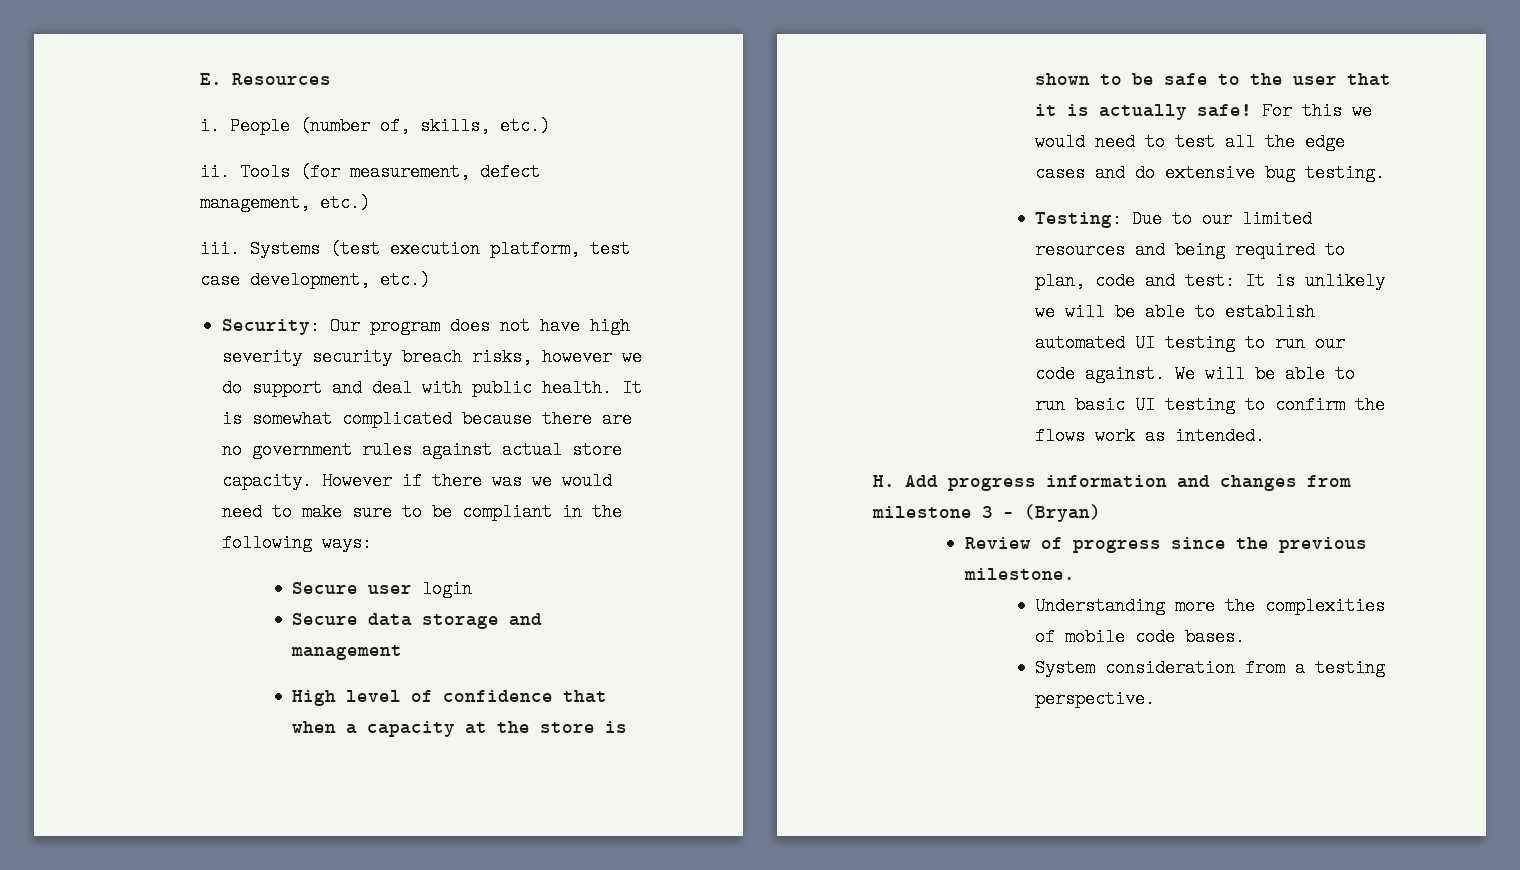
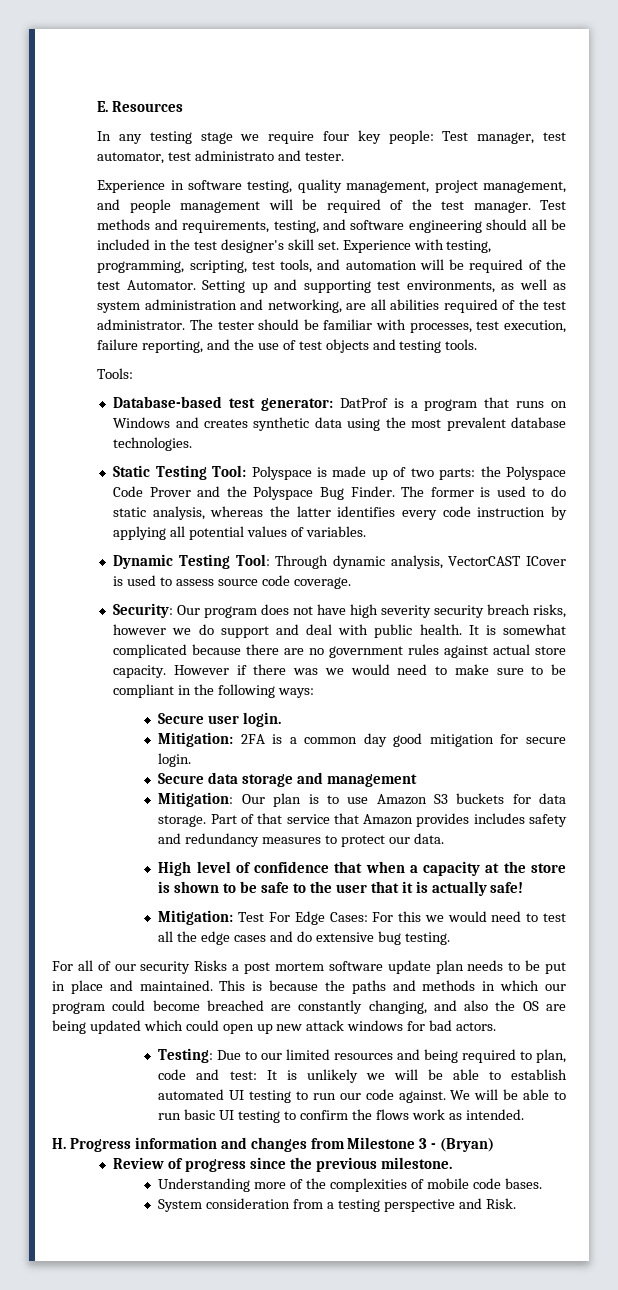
- i. People (number of, skills, etc.)
- ii. Tools (for measurement, defect management, etc.)
- iii. Systems (test execution platform, test case development, etc.)
+ In any testing stage we require four key people: Test manager, test automator, test administrato and tester.
+ Experience in software testing, quality management, project management, and people management will be required of the test manager. Test methods and requirements, testing, and software engineering should all be included in the test designer's skill set. Experience with testing, programming, scripting, test tools, and automation will be required of the test Automator. Setting up and supporting test environments, as well as system administration and networking, are all abilities required of the test administrator. The tester should be familiar with processes, test execution, failure reporting, and the use of test objects and testing tools.
+ Tools:
+ Database-based test generator: DatProf is a program that runs on Windows and creates synthetic data using the most prevalent database technologies.
+ Static Testing Tool: Polyspace is made up of two parts: the Polyspace Code Prover and the Polyspace Bug Finder. The former is used to do static analysis, whereas the latter identifies every code instruction by applying all potential values of variables.
+ Dynamic Testing Tool: Through dynamic analysis, VectorCAST ICover is used to assess source code coverage.
- Secure user login
+ Secure user login.
+ Mitigation: 2FA is a common day good mitigation for secure login.
+ Mitigation: Our plan is to use Amazon S3 buckets for data storage. Part of that service that Amazon provides includes safety and redundancy measures to protect our data.
- High level of confidence that when a capacity at the store is shown to be safe to the user that it is actually safe! For this we would need to test all the edge cases and do extensive bug testing.
+ High level of confidence that when a capacity at the store is shown to be safe to the user that it is actually safe!
+ Mitigation: Test For Edge Cases: For this we would need to test all the edge cases and do extensive bug testing.
+ For all of our security Risks a post mortem software update plan needs to be put in place and maintained. This is because the paths and methods in which our program could become breached are constantly changing, and also the OS are being updated which could open up new attack windows for bad actors.
- H. Add progress information and changes from milestone 3 - (Bryan)
+ H. Progress information and changes from Milestone 3 - (Bryan)
- Understanding more the complexities of mobile code bases.
+ Understanding more of the complexities of mobile code bases.
- System consideration from a testing perspective.
+ System consideration from a testing perspective and Risk.

